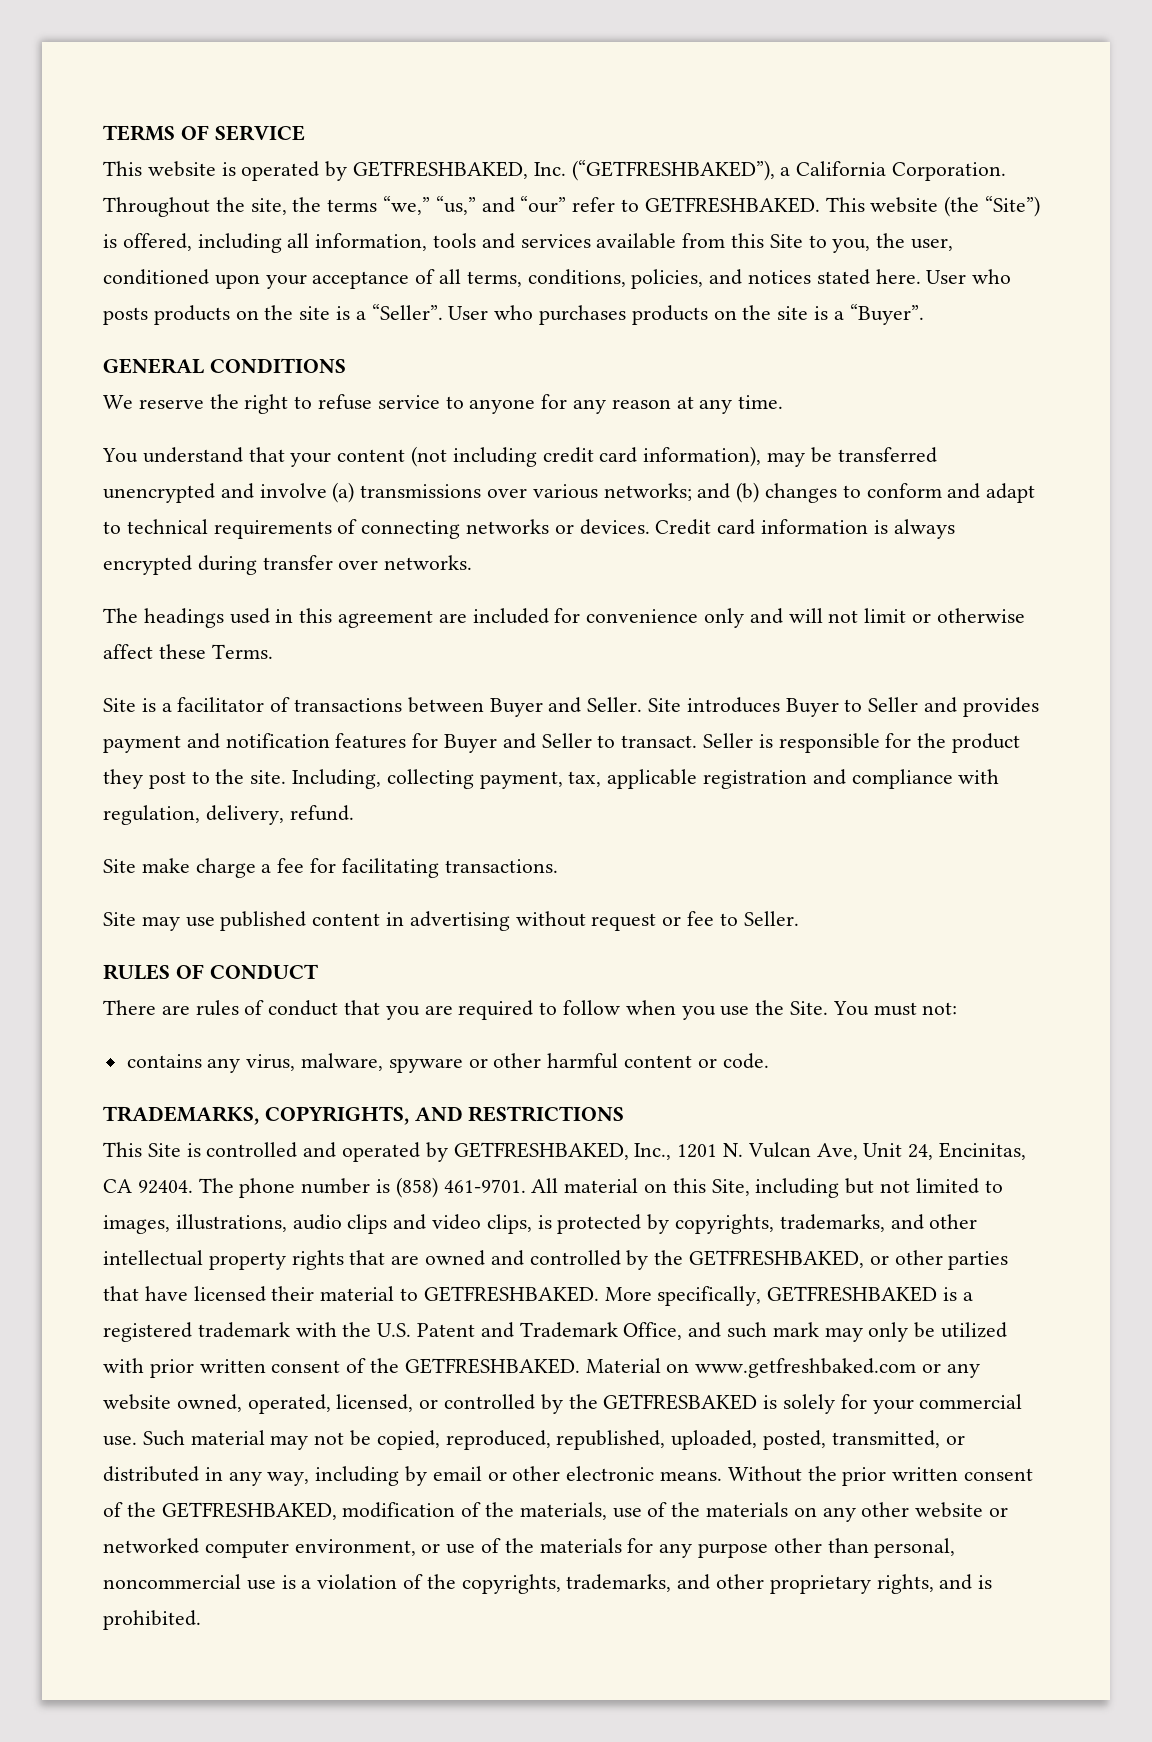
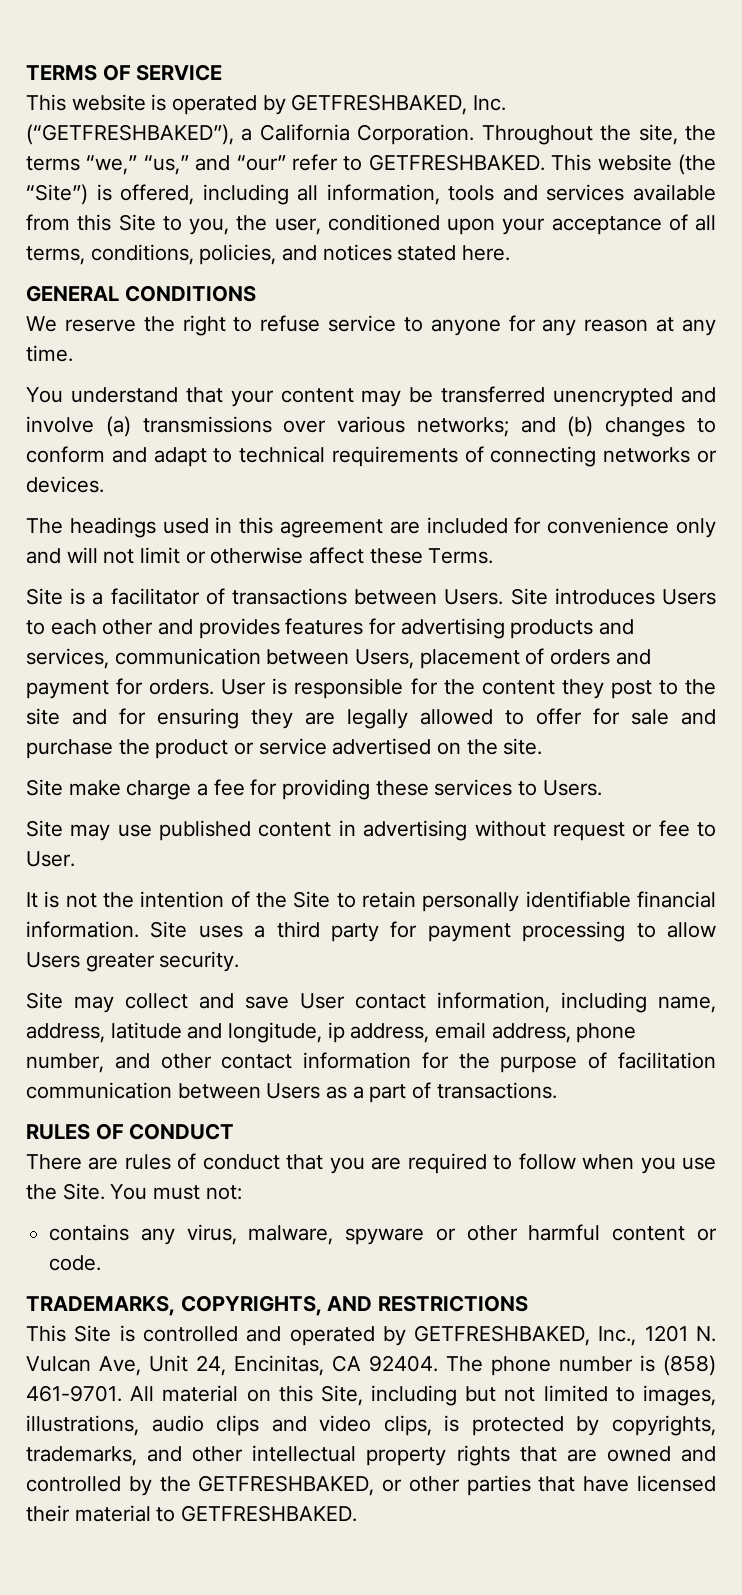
- User who posts products on the site is a “Seller”. User who purchases products on the site is a “Buyer”.
- You understand that your content (not including credit card information), may be transferred unencrypted and involve (a) transmissions over various networks; and (b) changes to conform and adapt to technical requirements of connecting networks or devices. Credit card information is always encrypted during transfer over networks.
+ You understand that your content may be transferred unencrypted and involve (a) transmissions over various networks; and (b) changes to conform and adapt to technical requirements of connecting networks or devices.
- Site is a facilitator of transactions between Buyer and Seller. Site introduces Buyer to Seller and provides payment and notification features for Buyer and Seller to transact. Seller is responsible for the product they post to the site. Including, collecting payment, tax, applicable registration and compliance with regulation, delivery, refund.
+ Site is a facilitator of transactions between Users. Site introduces Users to each other and provides features for advertising products and services, communication between Users, placement of orders and payment for orders. User is responsible for the content they post to the site and for ensuring they are legally allowed to offer for sale and purchase the product or service advertised on the site.
- Site make charge a fee for facilitating transactions.
+ Site make charge a fee for providing these services to Users.
- Site may use published content in advertising without request or fee to Seller.
+ Site may use published content in advertising without request or fee to User.
+ It is not the intention of the Site to retain personally identifiable financial information. Site uses a third party for payment processing to allow Users greater security.
+ Site may collect and save User contact information, including name, address, latitude and longitude, ip address, email address, phone number, and other contact information for the purpose of facilitation communication between Users as a part of transactions.
- More specifically, GETFRESHBAKED is a registered trademark with the U.S. Patent and Trademark Office, and such mark may only be utilized with prior written consent of the GETFRESHBAKED. Material on www.getfreshbaked.com or any website owned, operated, licensed, or controlled by the GETFRESBAKED is solely for your commercial use. Such material may not be copied, reproduced, republished, uploaded, posted, transmitted, or distributed in any way, including by email or other electronic means. Without the prior written consent of the GETFRESHBAKED, modification of the materials, use of the materials on any other website or networked computer environment, or use of the materials for any purpose other than personal, noncommercial use is a violation of the copyrights, trademarks, and other proprietary rights, and is prohibited.

